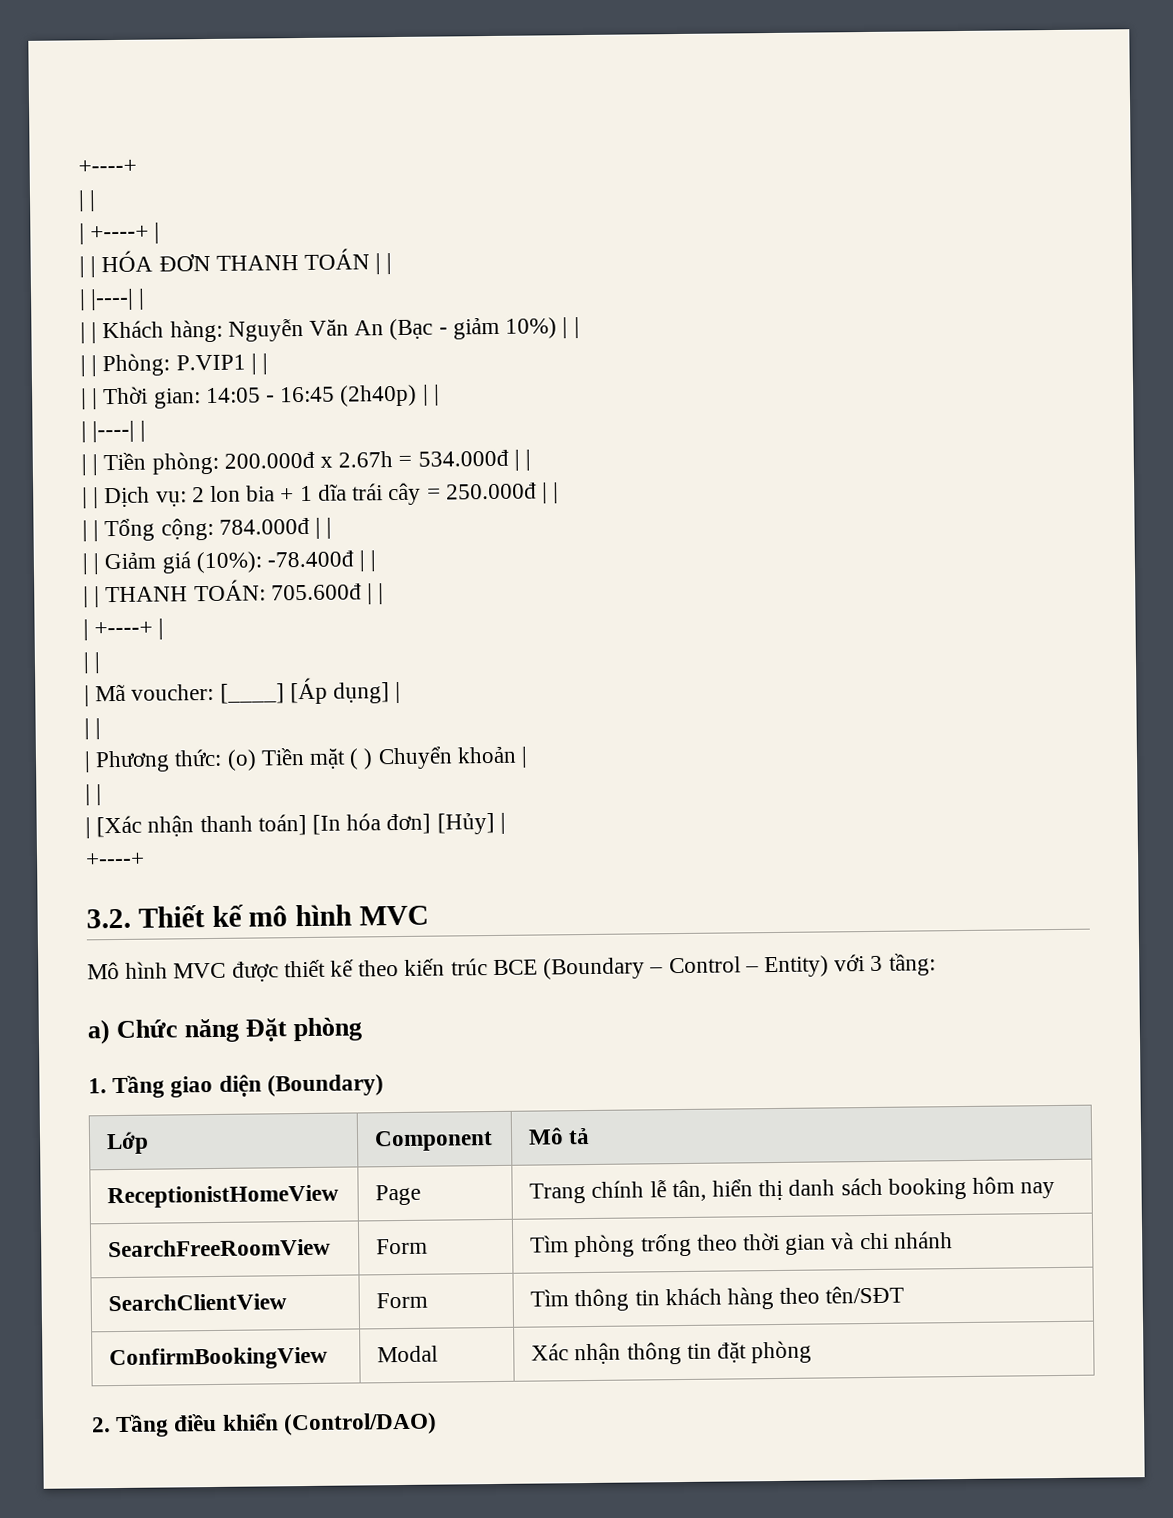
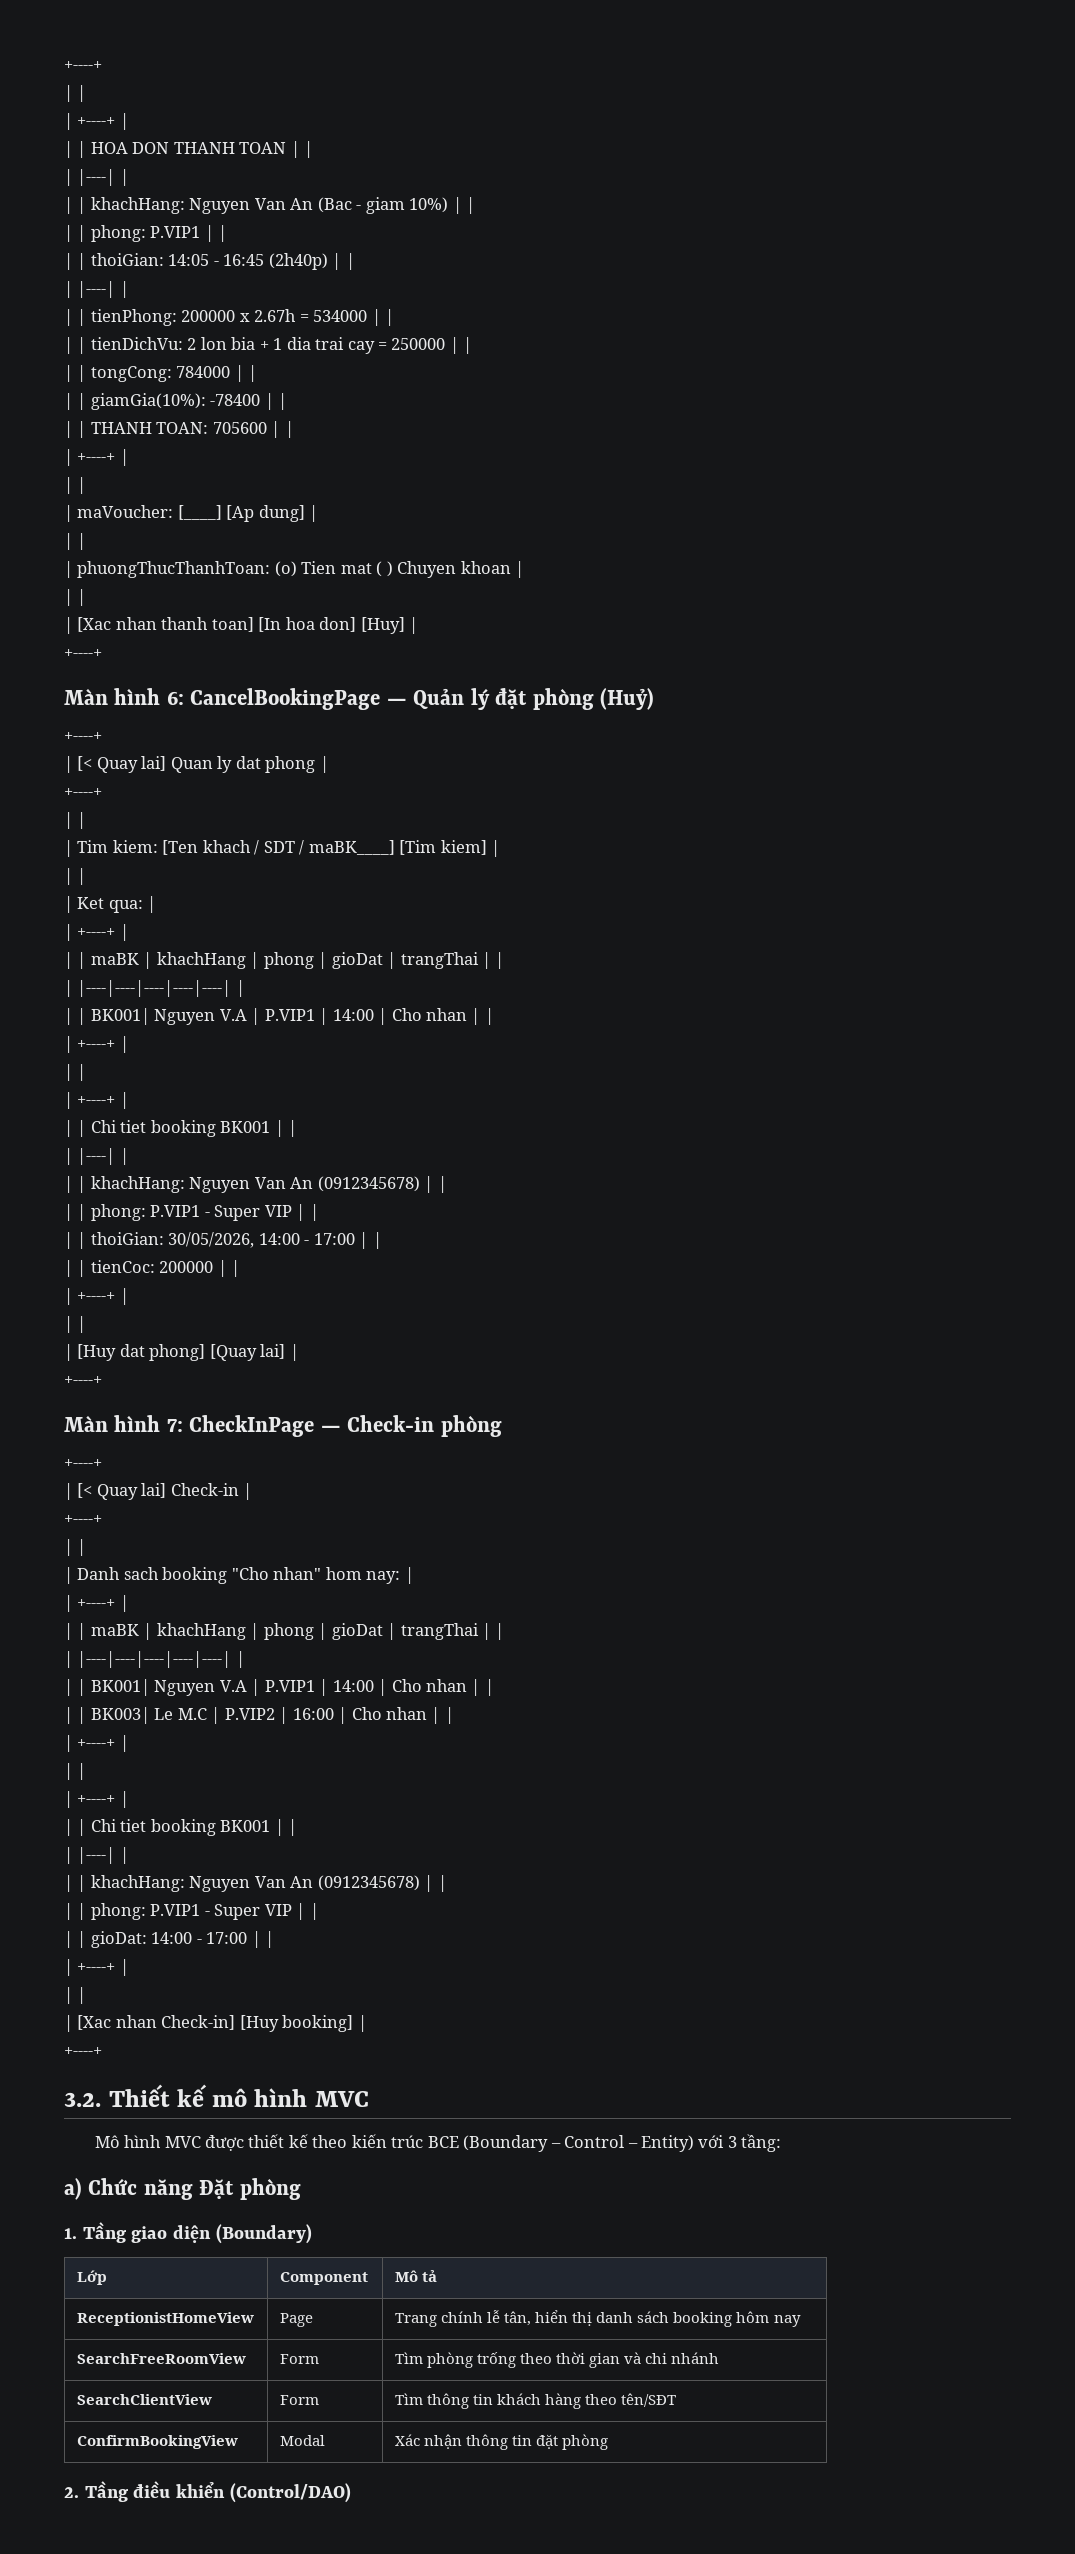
- | | HÓA ĐƠN THANH TOÁN | |
+ | | HOA DON THANH TOAN | |
  | |----| |
- | | Khách hàng: Nguyễn Văn An (Bạc - giảm 10%) | |
+ | | khachHang: Nguyen Van An (Bac - giam 10%) | |
- | | Phòng: P.VIP1 | |
+ | | phong: P.VIP1 | |
- | | Thời gian: 14:05 - 16:45 (2h40p) | |
+ | | thoiGian: 14:05 - 16:45 (2h40p) | |
- | | Tiền phòng: 200.000đ x 2.67h = 534.000đ | |
- | | Dịch vụ: 2 lon bia + 1 dĩa trái cây = 250.000đ | |
- | | Tổng cộng: 784.000đ | |
- | | Giảm giá (10%): -78.400đ | |
+ | | tienPhong: 200000 x 2.67h = 534000 | |
+ | | tienDichVu: 2 lon bia + 1 dia trai cay = 250000 | |
+ | | tongCong: 784000 | |
+ | | giamGia(10%): -78400 | |
- | | THANH TOÁN: 705.600đ | |
+ | | THANH TOAN: 705600 | |
  | +----+ |
  | |
- | Mã voucher: [____] [Áp dụng] |
+ | maVoucher: [____] [Ap dung] |
  | |
- | Phương thức: (o) Tiền mặt ( ) Chuyển khoản |
+ | phuongThucThanhToan: (o) Tien mat ( ) Chuyen khoan |
  | |
- | [Xác nhận thanh toán] [In hóa đơn] [Hủy] |
+ | [Xac nhan thanh toan] [In hoa don] [Huy] |
+ +----+
+ Màn hình 6: CancelBookingPage — Quản lý đặt phòng (Huỷ)
+ +----+
+ | [< Quay lai] Quan ly dat phong |
+ +----+
+ | |
+ | Tim kiem: [Ten khach / SDT / maBK____] [Tim kiem] |
+ | |
+ | Ket qua: |
+ | +----+ |
+ | | maBK | khachHang | phong | gioDat | trangThai | |
+ | |----|----|----|----|----| |
+ | | BK001| Nguyen V.A | P.VIP1 | 14:00 | Cho nhan | |
+ | +----+ |
+ | |
+ | +----+ |
+ | | Chi tiet booking BK001 | |
+ | |----| |
+ | | khachHang: Nguyen Van An (0912345678) | |
+ | | phong: P.VIP1 - Super VIP | |
+ | | thoiGian: 30/05/2026, 14:00 - 17:00 | |
+ | | tienCoc: 200000 | |
+ | +----+ |
+ | |
+ | [Huy dat phong] [Quay lai] |
+ +----+
+ Màn hình 7: CheckInPage — Check-in phòng
+ +----+
+ | [< Quay lai] Check-in |
+ +----+
+ | |
+ | Danh sach booking "Cho nhan" hom nay: |
+ | +----+ |
+ | | maBK | khachHang | phong | gioDat | trangThai | |
+ | |----|----|----|----|----| |
+ | | BK001| Nguyen V.A | P.VIP1 | 14:00 | Cho nhan | |
+ | | BK003| Le M.C | P.VIP2 | 16:00 | Cho nhan | |
+ | +----+ |
+ | |
+ | +----+ |
+ | | Chi tiet booking BK001 | |
+ | |----| |
+ | | khachHang: Nguyen Van An (0912345678) | |
+ | | phong: P.VIP1 - Super VIP | |
+ | | gioDat: 14:00 - 17:00 | |
+ | +----+ |
+ | |
+ | [Xac nhan Check-in] [Huy booking] |

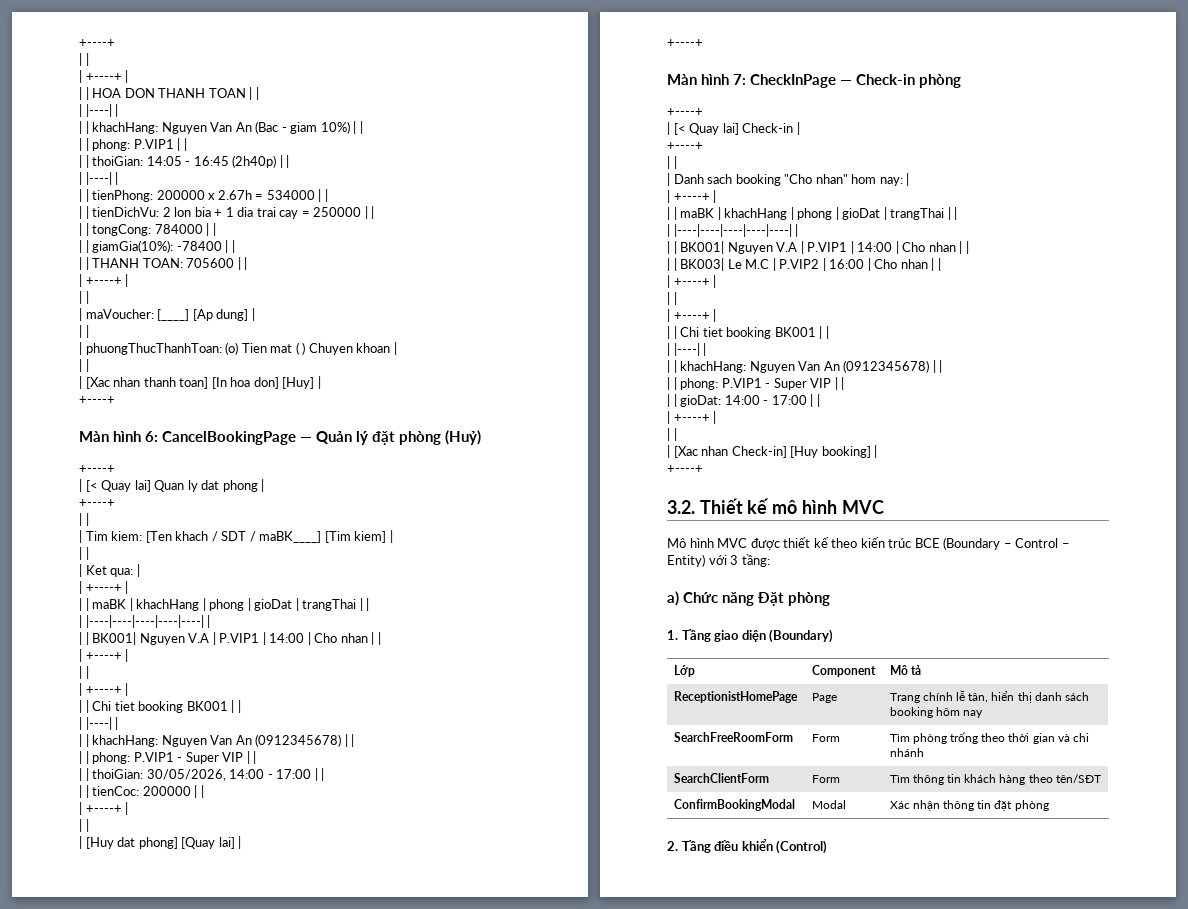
- ReceptionistHomeView | Page | Trang chính lễ tân, hiển thị danh sách booking hôm nay
+ ReceptionistHomePage | Page | Trang chính lễ tân, hiển thị danh sách booking hôm nay
- SearchFreeRoomView | Form | Tìm phòng trống theo thời gian và chi nhánh
+ SearchFreeRoomForm | Form | Tìm phòng trống theo thời gian và chi nhánh
- SearchClientView | Form | Tìm thông tin khách hàng theo tên/SĐT
+ SearchClientForm | Form | Tìm thông tin khách hàng theo tên/SĐT
- ConfirmBookingView | Modal | Xác nhận thông tin đặt phòng
+ ConfirmBookingModal | Modal | Xác nhận thông tin đặt phòng
- 2. Tầng điều khiển (Control/DAO)
+ 2. Tầng điều khiển (Control)

